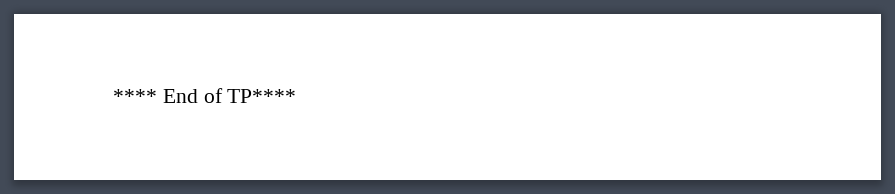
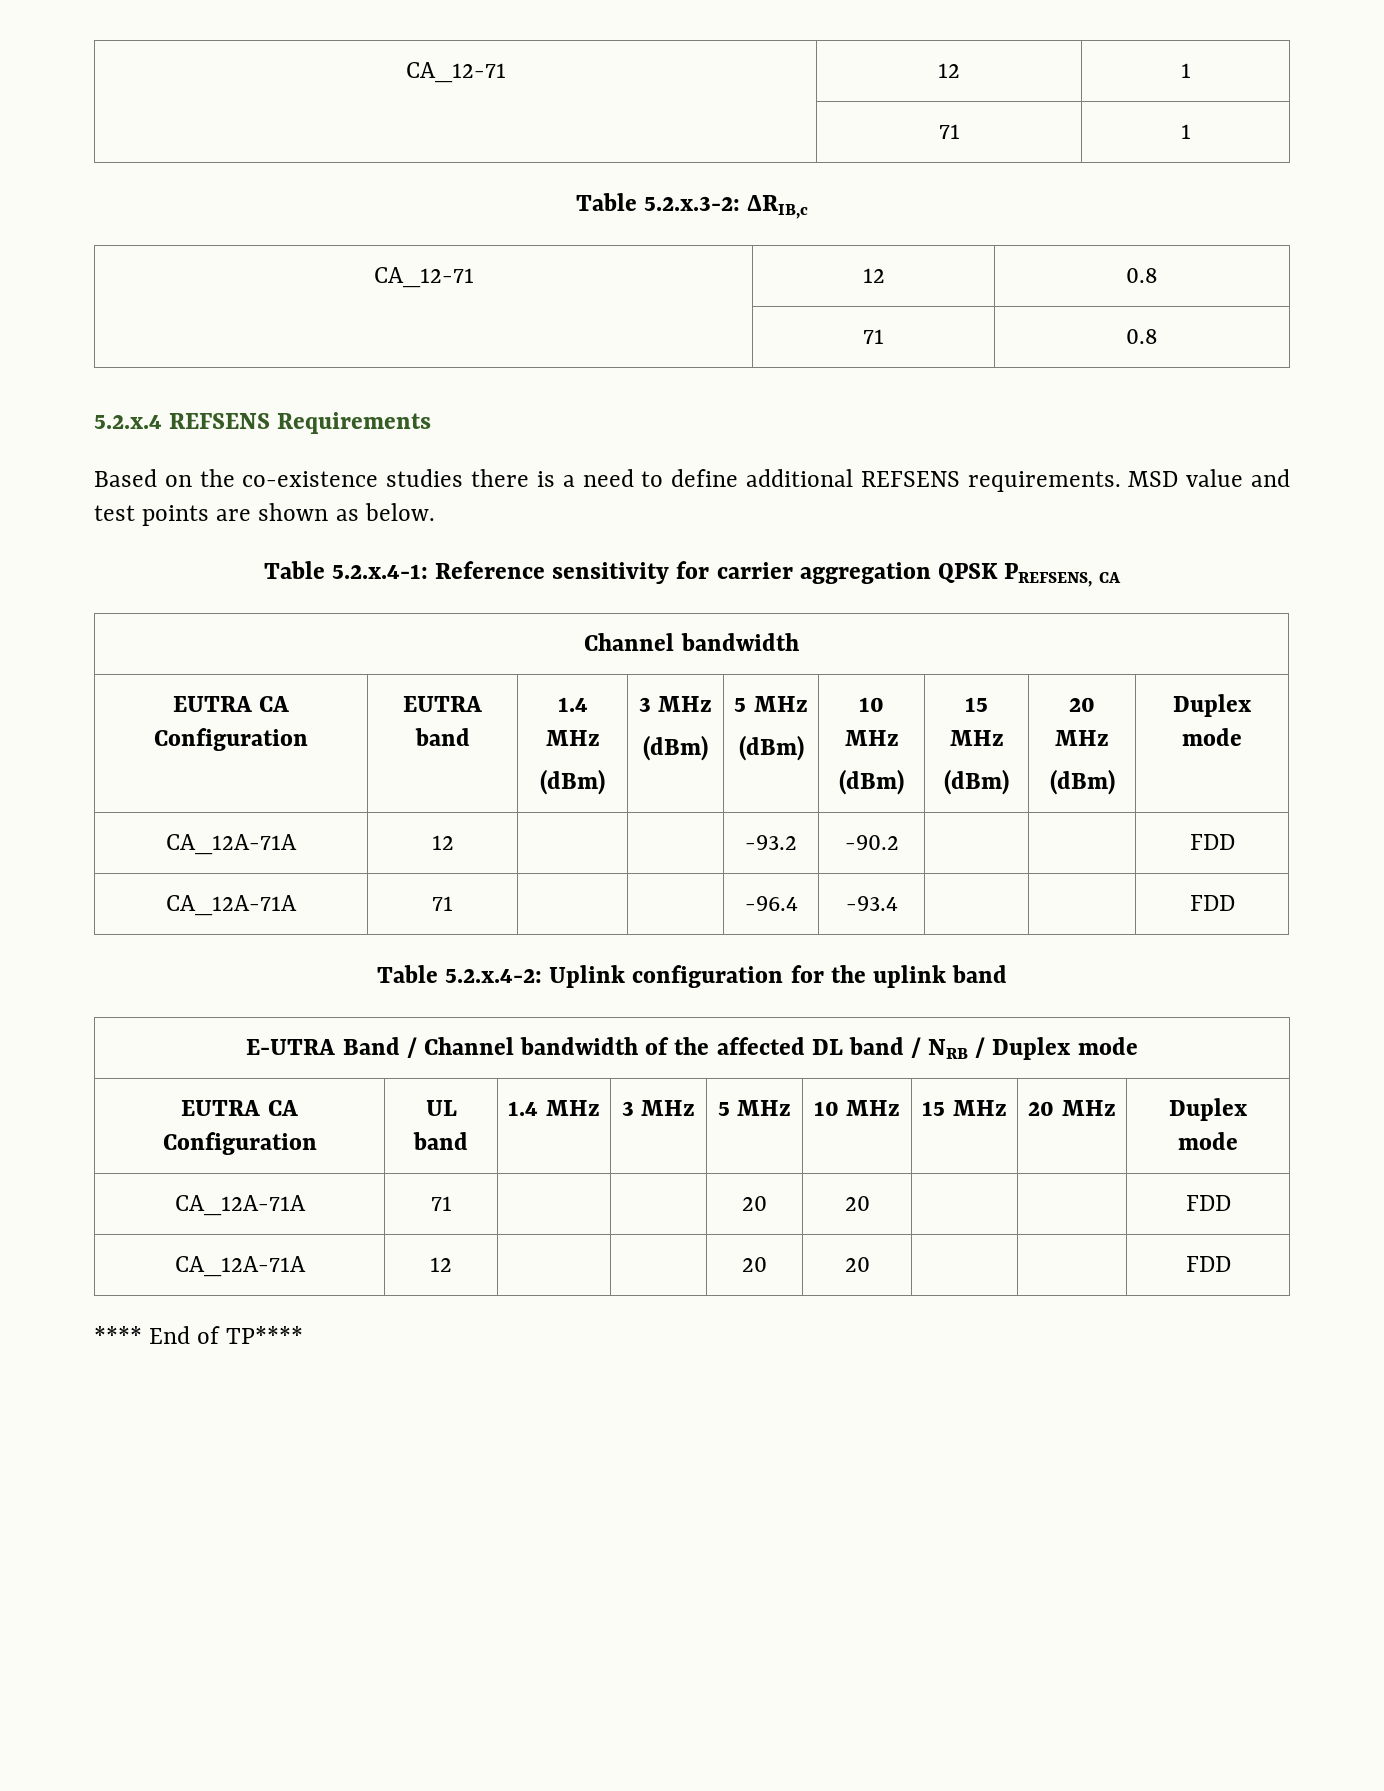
+ CA_12-71 | 12 | 1
+ | 71 | 1
+ Table 5.2.x.3-2: ΔRIB,c
+ CA_12-71 | 12 | 0.8
+ | 71 | 0.8
+ 5.2.x.4 REFSENS Requirements
+ Based on the co-existence studies there is a need to define additional REFSENS requirements. MSD value and test points are shown as below.
+ Table 5.2.x.4-1: Reference sensitivity for carrier aggregation QPSK PREFSENS, CA
+ Channel bandwidth
+ EUTRA CA Configuration | EUTRA band | 1.4 MHz
+ (dBm) | 3 MHz
+ (dBm) | 5 MHz
+ (dBm) | 10 MHz
+ (dBm) | 15 MHz
+ (dBm) | 20 MHz
+ (dBm) | Duplex mode
+ CA_12A-71A | 12 | | | -93.2 | -90.2 | | | FDD
+ CA_12A-71A | 71 | | | -96.4 | -93.4 | | | FDD
+ Table 5.2.x.4-2: Uplink configuration for the uplink band
+ E-UTRA Band / Channel bandwidth of the affected DL band / NRB / Duplex mode
+ EUTRA CA Configuration | UL band | 1.4 MHz | 3 MHz | 5 MHz | 10 MHz | 15 MHz | 20 MHz | Duplex mode
+ CA_12A-71A | 71 | | | 20 | 20 | | | FDD
+ CA_12A-71A | 12 | | | 20 | 20 | | | FDD

